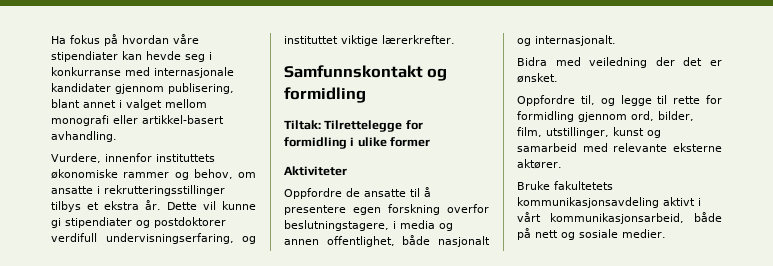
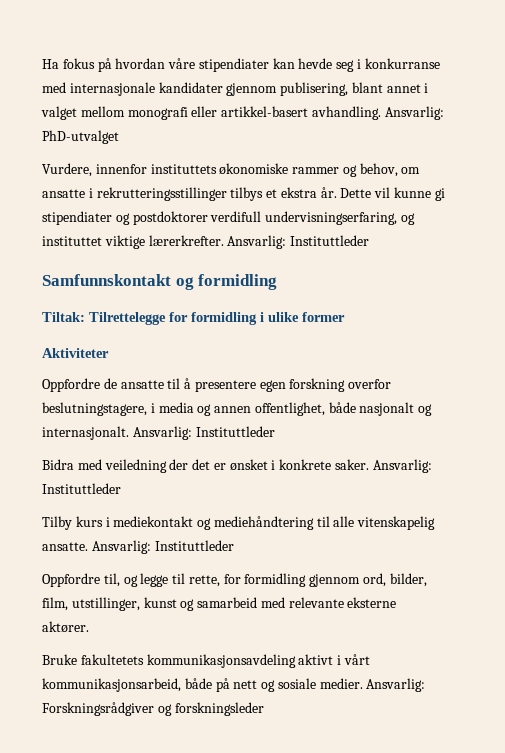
+ Ansvarlig: PhD-utvalget
- Dette vil kunne gi stipendiater og postdoktorer verdifull undervisningserfaring, og instituttet viktige lærerkrefter.
+ Dette vil kunne gi stipendiater og postdoktorer verdifull undervisningserfaring, og instituttet viktige lærerkrefter. Ansvarlig: Instituttleder
- Oppfordre de ansatte til å presentere egen forskning overfor beslutningstagere, i media og annen offentlighet, både nasjonalt og internasjonalt.
+ Oppfordre de ansatte til å presentere egen forskning overfor beslutningstagere, i media og annen offentlighet, både nasjonalt og internasjonalt. Ansvarlig: Instituttleder
- Bidra med veiledning der det er ønsket.
+ Bidra med veiledning der det er ønsket i konkrete saker. Ansvarlig: Instituttleder
+ Tilby kurs i mediekontakt og mediehåndtering til alle vitenskapelig ansatte. Ansvarlig: Instituttleder
- Oppfordre til, og legge til rette for formidling gjennom ord, bilder, film, utstillinger, kunst og samarbeid med relevante eksterne aktører.
+ Oppfordre til, og legge til rette, for formidling gjennom ord, bilder, film, utstillinger, kunst og samarbeid med relevante eksterne aktører.
+ Ansvarlig: Forskningsrådgiver og forskningsleder

